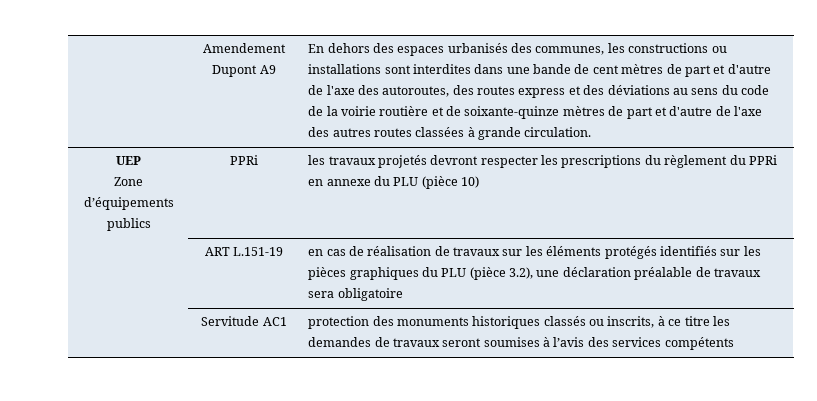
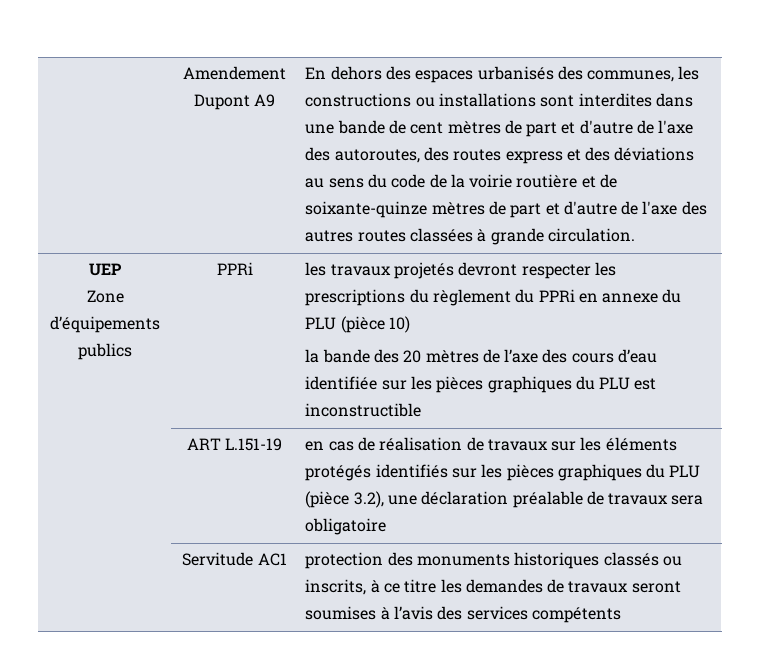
+ la bande des 20 mètres de l’axe des cours d’eau identifiée sur les pièces graphiques du PLU est inconstructible

